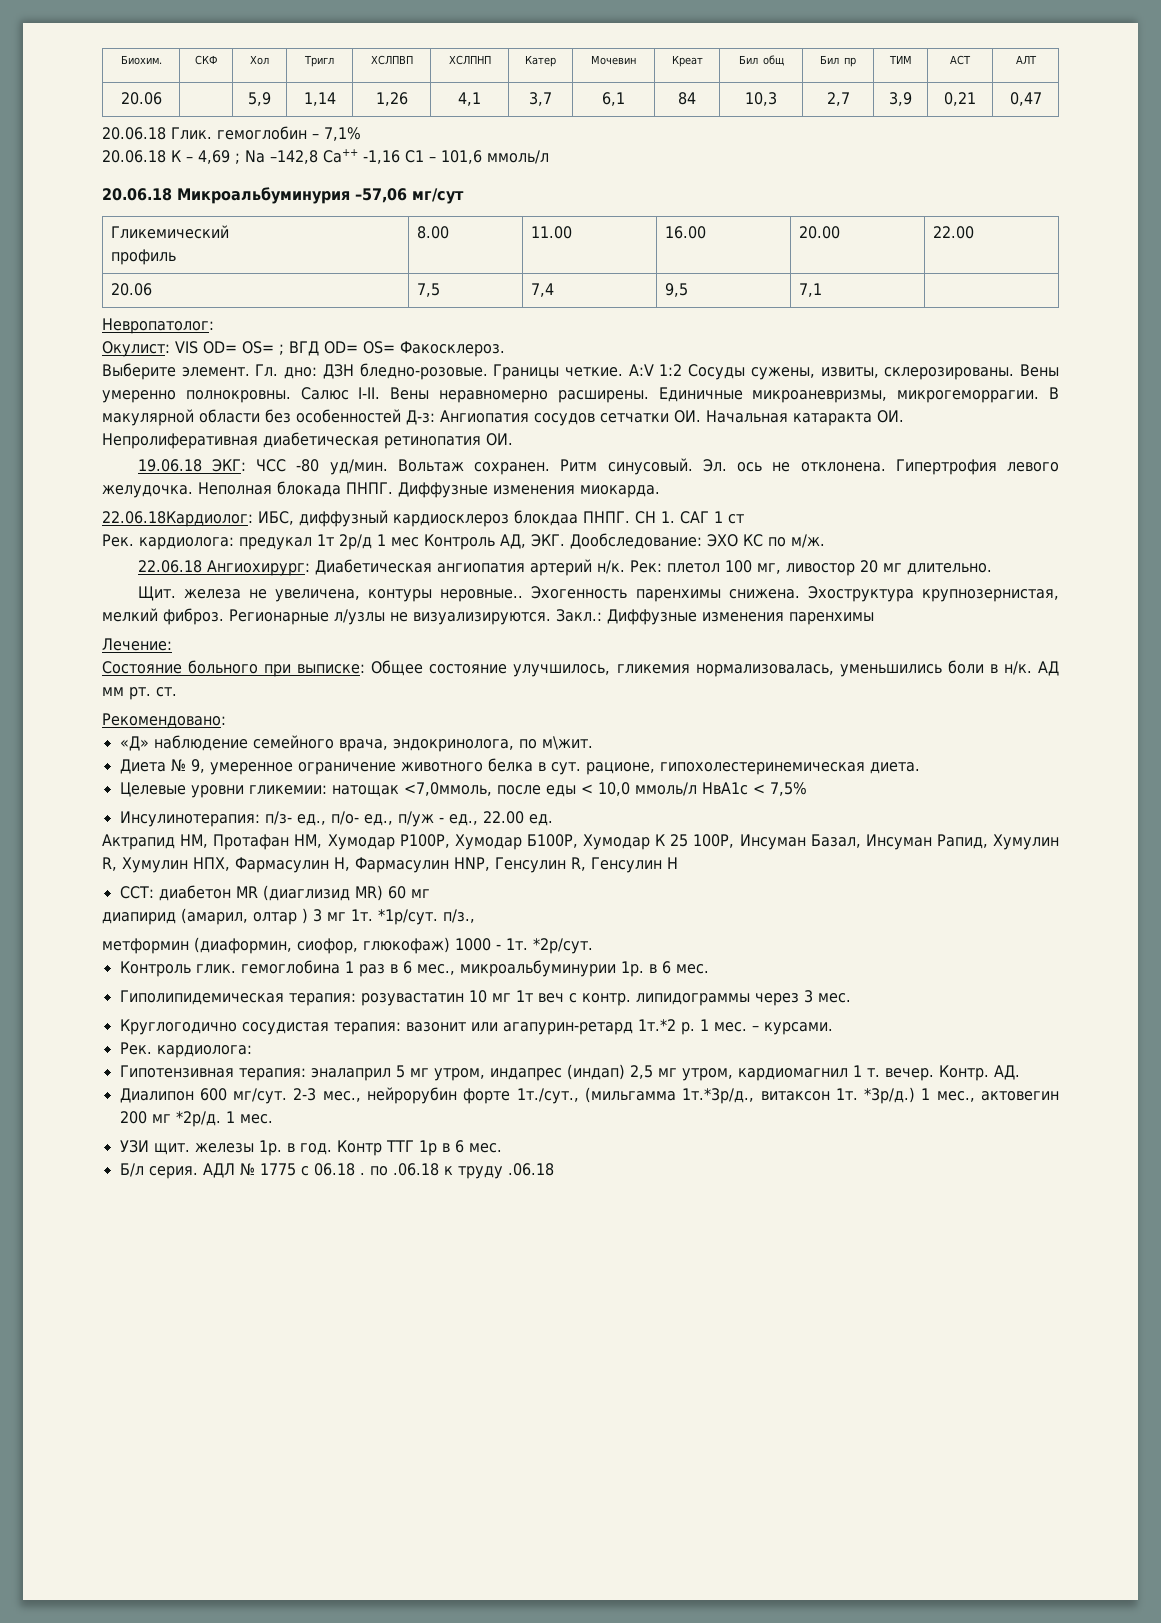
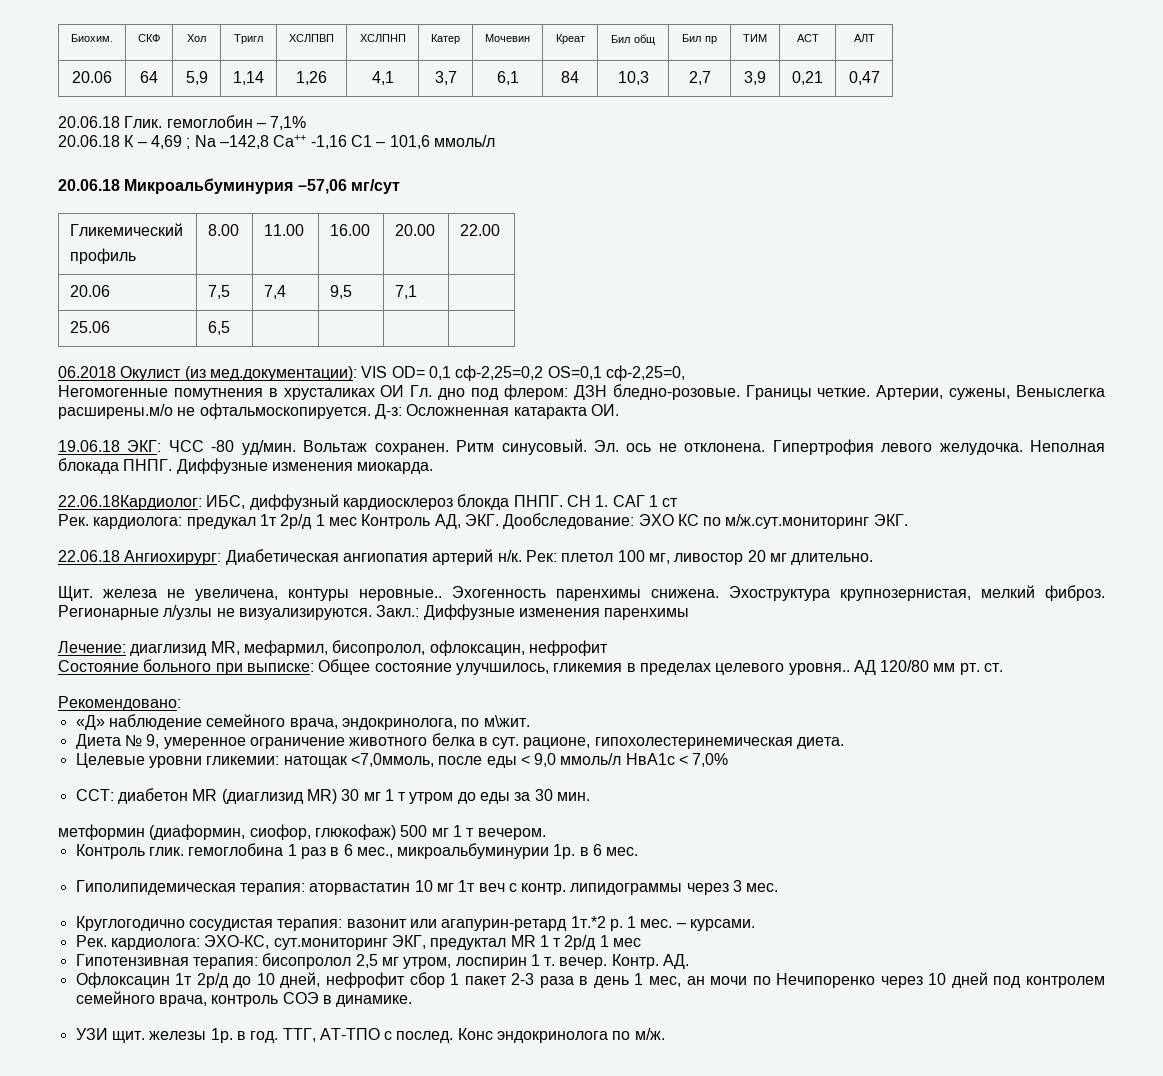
- 20.06 | | 5,9 | 1,14 | 1,26 | 4,1 | 3,7 | 6,1 | 84 | 10,3 | 2,7 | 3,9 | 0,21 | 0,47
+ 20.06 | 64 | 5,9 | 1,14 | 1,26 | 4,1 | 3,7 | 6,1 | 84 | 10,3 | 2,7 | 3,9 | 0,21 | 0,47
- Невропатолог:
- Окулист: VIS OD= OS= ; ВГД OD= OS= Факосклероз.
- Выберите элемент. Гл. дно: ДЗН бледно-розовые. Границы четкие. А:V 1:2 Сосуды сужены, извиты, склерозированы. Вены умеренно полнокровны. Салюс I-II. Вены неравномерно расширены. Единичные микроаневризмы, микрогеморрагии. В макулярной области без особенностей Д-з: Ангиопатия сосудов сетчатки ОИ. Начальная катаракта ОИ. Непролиферативная диабетическая ретинопатия ОИ.
+ 25.06 | 6,5 | | | |
+ 06.2018 Окулист (из мед.документации): VIS OD= 0,1 сф-2,25=0,2 OS=0,1 сф-2,25=0,
+ Негомогенные помутнения в хрусталиках ОИ Гл. дно под флером: ДЗН бледно-розовые. Границы четкие. Артерии, сужены, Веныслегка расширены.м/о не офтальмоскопируется. Д-з: Осложненная катаракта ОИ.
- 22.06.18Кардиолог: ИБС, диффузный кардиосклероз блокдаа ПНПГ.
+ 22.06.18Кардиолог: ИБС, диффузный кардиосклероз блокда ПНПГ.
- Рек. кардиолога: предукал 1т 2р/д 1 мес Контроль АД, ЭКГ. Дообследование: ЭХО КС по м/ж.
+ Рек. кардиолога: предукал 1т 2р/д 1 мес Контроль АД, ЭКГ. Дообследование: ЭХО КС по м/ж.сут.мониторинг ЭКГ.
- Лечение:
+ Лечение: диаглизид MR, мефармил, бисопролол, офлоксацин, нефрофит
- Состояние больного при выписке: Общее состояние улучшилось, гликемия нормализовалась, уменьшились боли в н/к. АД мм рт. ст.
+ Состояние больного при выписке: Общее состояние улучшилось, гликемия в пределах целевого уровня.. АД 120/80 мм рт. ст.
- Целевые уровни гликемии: натощак <7,0ммоль, после еды < 10,0 ммоль/л НвА1с < 7,5%
- Инсулинотерапия: п/з- ед., п/о- ед., п/уж - ед., 22.00 ед.
- Актрапид НМ, Протафан НМ, Хумодар Р100Р, Хумодар Б100Р, Хумодар К 25 100Р, Инсуман Базал, Инсуман Рапид, Хумулин R, Хумулин НПХ, Фармасулин Н, Фармасулин НNР, Генсулин R, Генсулин Н
+ Целевые уровни гликемии: натощак <7,0ммоль, после еды < 9,0 ммоль/л НвА1с < 7,0%
- ССТ: диабетон МR (диаглизид МR) 60 мг
- диапирид (амарил, олтар ) 3 мг 1т. *1р/сут. п/з.,
+ ССТ: диабетон МR (диаглизид МR) 30 мг 1 т утром до еды за 30 мин.
- метформин (диаформин, сиофор, глюкофаж) 1000 - 1т. *2р/сут.
+ метформин (диаформин, сиофор, глюкофаж) 500 мг 1 т вечером.
- Гиполипидемическая терапия: розувастатин 10 мг 1т веч с контр. липидограммы через 3 мес.
+ Гиполипидемическая терапия: аторвастатин 10 мг 1т веч с контр. липидограммы через 3 мес.
  – курсами.
- Рек. кардиолога:
- Гипотензивная терапия: эналаприл 5 мг утром, индапрес (индап) 2,5 мг утром, кардиомагнил 1 т. вечер.
+ Рек. кардиолога: ЭХО-КС, сут.мониторинг ЭКГ, предуктал MR 1 т 2р/д 1 мес
+ Гипотензивная терапия: бисопролол 2,5 мг утром, лоспирин 1 т. вечер.
- Диалипон 600 мг/сут. 2-3 мес., нейрорубин форте 1т./сут., (мильгамма 1т.*3р/д., витаксон 1т. *3р/д.) 1 мес., актовегин 200 мг *2р/д. 1 мес.
+ Офлоксацин 1т 2р/д до 10 дней, нефрофит сбор 1 пакет 2-3 раза в день 1 мес, ан мочи по Нечипоренко через 10 дней под контролем семейного врача, контроль СОЭ в динамике.
- Контр ТТГ 1р в 6 мес.
- Б/л серия. АДЛ № 1775 с 06.18 . по .06.18 к труду .06.18
+ ТТГ, АТ-ТПО с послед. Конс эндокринолога по м/ж.

